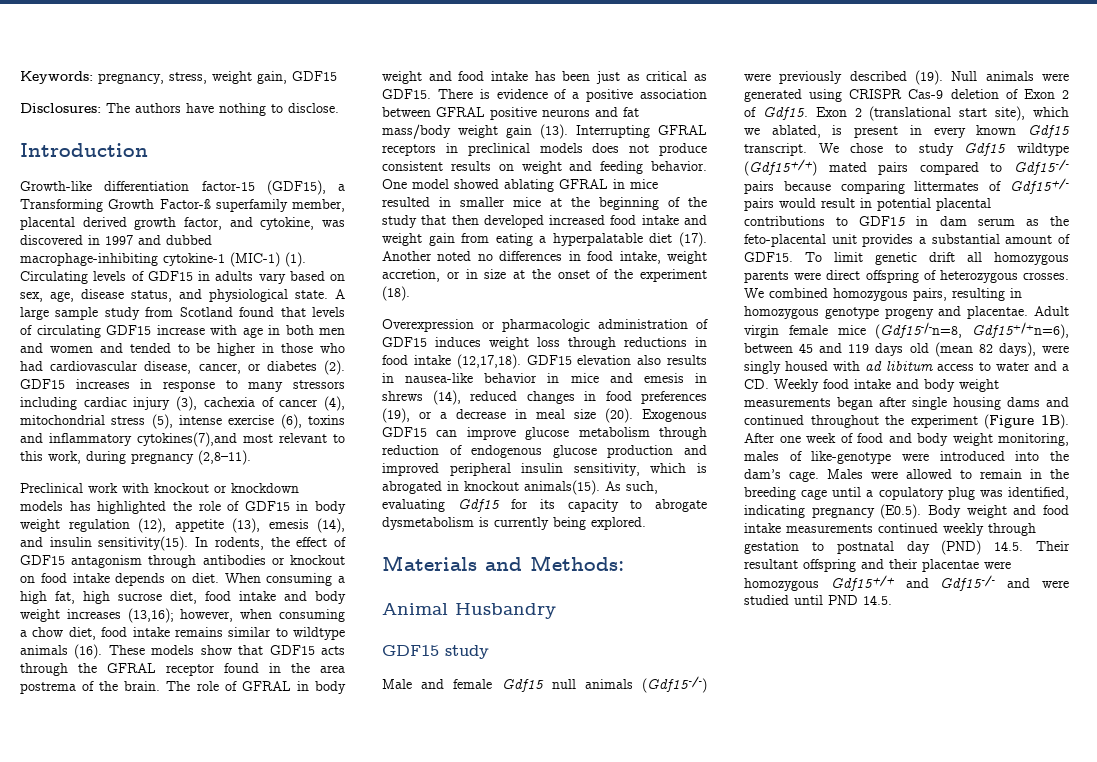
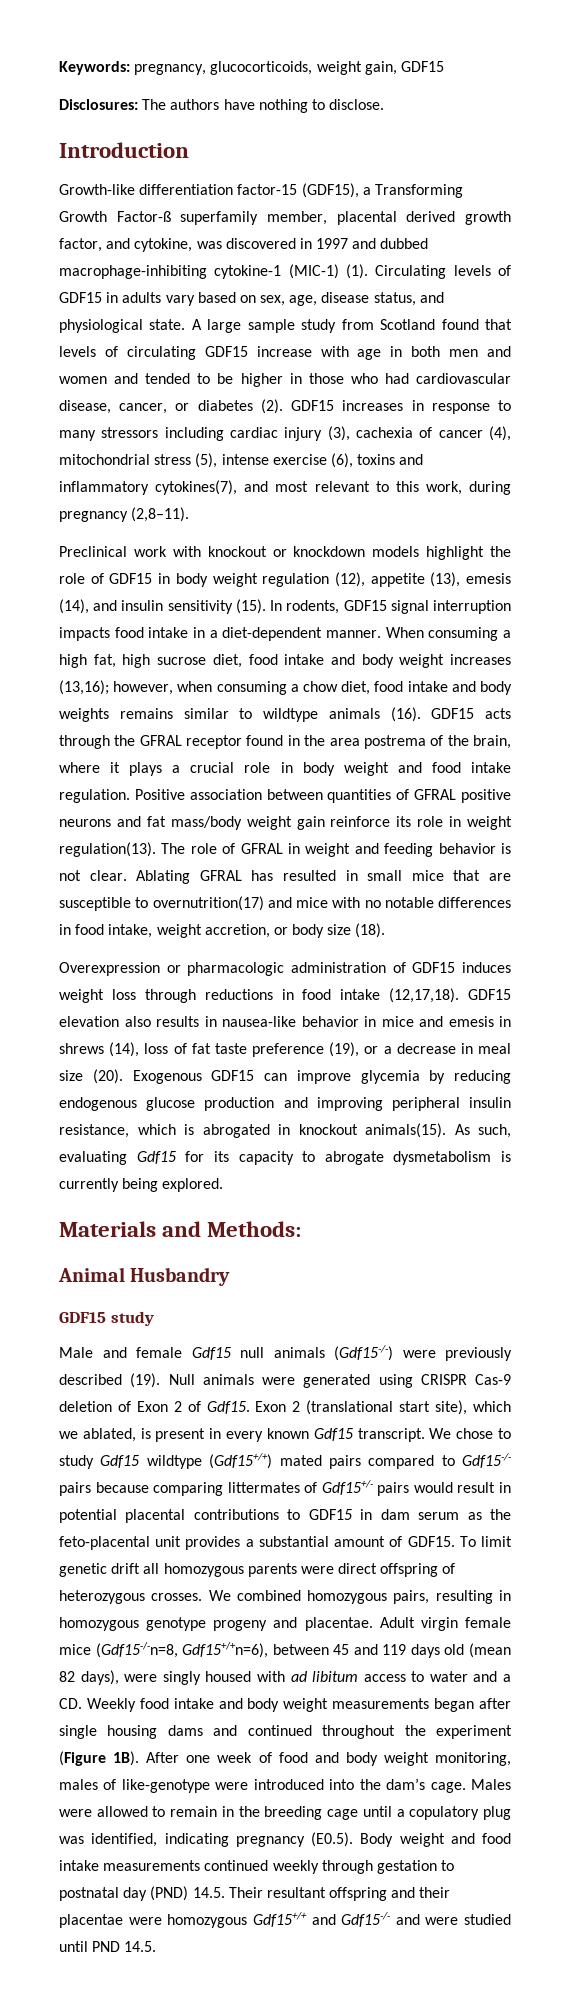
- Keywords: pregnancy, stress, weight gain, GDF15
+ Keywords: pregnancy, glucocorticoids, weight gain, GDF15
- GDF15 increases in response to many stressors including cardiac injury (3), cachexia of cancer (4), mitochondrial stress (5), intense exercise (6), toxins and inflammatory cytokines(7),and most relevant to this work, during pregnancy (2,8–11).
+ GDF15 increases in response to many stressors including cardiac injury (3), cachexia of cancer (4), mitochondrial stress (5), intense exercise (6), toxins and inflammatory cytokines(7), and most relevant to this work, during pregnancy (2,8–11).
- Preclinical work with knockout or knockdown models has highlighted the role of GDF15 in body weight regulation (12), appetite (13), emesis (14), and insulin sensitivity(15). In rodents, the effect of GDF15 antagonism through antibodies or knockout on food intake depends on diet.
+ Preclinical work with knockout or knockdown models highlight the role of GDF15 in body weight regulation (12), appetite (13), emesis (14), and insulin sensitivity (15). In rodents, GDF15 signal interruption impacts food intake in a diet-dependent manner.
- When consuming a high fat, high sucrose diet, food intake and body weight increases (13,16); however, when consuming a chow diet, food intake remains similar to wildtype animals (16).
+ When consuming a high fat, high sucrose diet, food intake and body weight increases (13,16); however, when consuming a chow diet, food intake and body weights remains similar to wildtype animals (16).
- These models show that GDF15 acts through the GFRAL receptor found in the area postrema of the brain. The role of GFRAL in body weight and food intake has been just as critical as GDF15. There is evidence of a positive association between GFRAL positive neurons and fat mass/body weight gain (13). Interrupting GFRAL receptors in preclinical models does not produce consistent results on weight and feeding behavior. One model showed ablating GFRAL in mice resulted in smaller mice at the beginning of the study that then developed increased food intake and weight gain from eating a hyperpalatable diet (17). Another noted no differences in food intake, weight accretion, or in size at the onset of the experiment (18).
+ GDF15 acts through the GFRAL receptor found in the area postrema of the brain, where it plays a crucial role in body weight and food intake regulation. Positive association between quantities of GFRAL positive neurons and fat mass/body weight gain reinforce its role in weight regulation(13). The role of GFRAL in weight and feeding behavior is not clear. Ablating GFRAL has resulted in small mice that are susceptible to overnutrition(17) and mice with no notable differences in food intake, weight accretion, or body size (18).
- GDF15 elevation also results in nausea-like behavior in mice and emesis in shrews (14), reduced changes in food preferences (19), or a decrease in meal size (20).
+ GDF15 elevation also results in nausea-like behavior in mice and emesis in shrews (14), loss of fat taste preference (19), or a decrease in meal size (20).
- Exogenous GDF15 can improve glucose metabolism through reduction of endogenous glucose production and improved peripheral insulin sensitivity, which is abrogated in knockout animals(15).
+ Exogenous GDF15 can improve glycemia by reducing endogenous glucose production and improving peripheral insulin resistance, which is abrogated in knockout animals(15).

